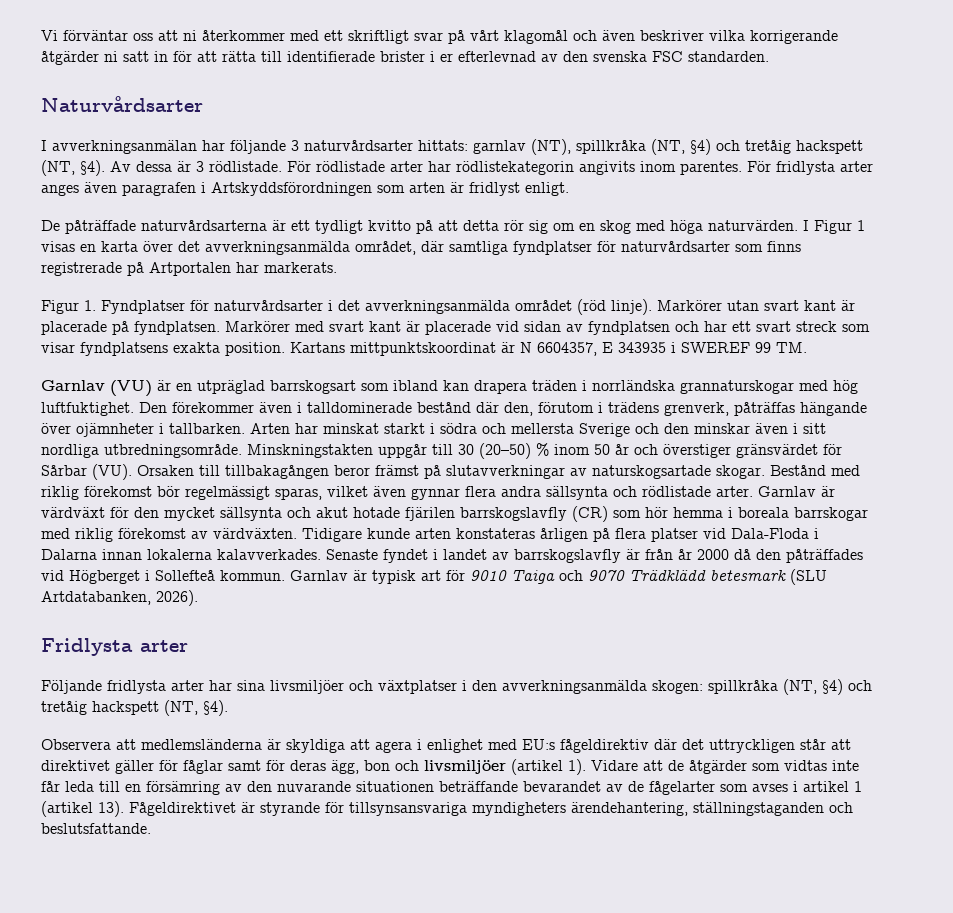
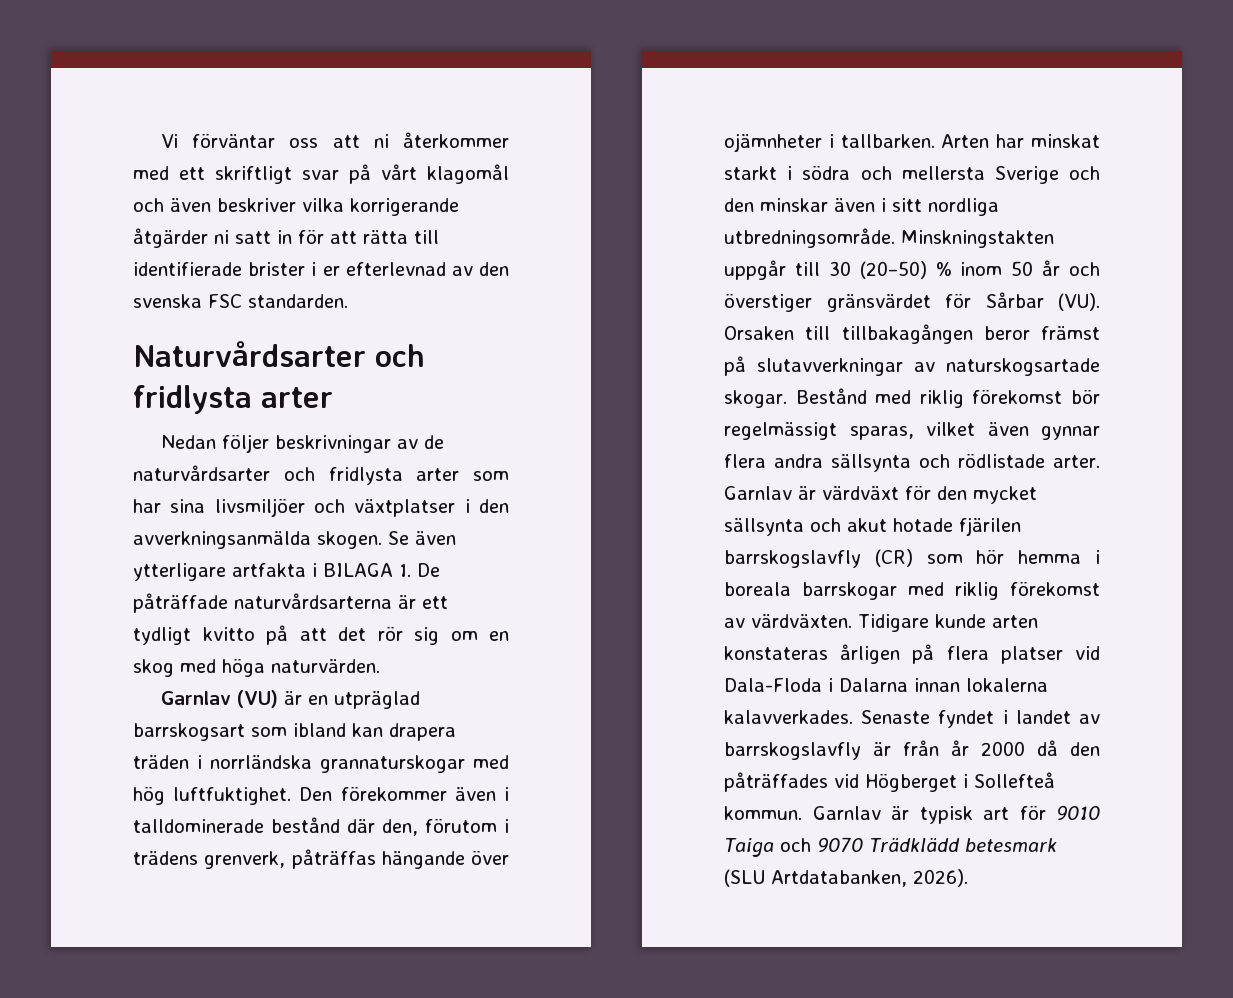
- Naturvårdsarter
- I avverkningsanmälan har följande 3 naturvårdsarter hittats: garnlav (NT), spillkråka (NT, §4) och tretåig hackspett (NT, §4). Av dessa är 3 rödlistade. För rödlistade arter har rödlistekategorin angivits inom parentes. För fridlysta arter anges även paragrafen i Artskyddsförordningen som arten är fridlyst enligt.
- De påträffade naturvårdsarterna är ett tydligt kvitto på att detta rör sig om en skog med höga naturvärden. I Figur 1 visas en karta över det avverkningsanmälda området, där samtliga fyndplatser för naturvårdsarter som finns registrerade på Artportalen har markerats.
- Figur 1. Fyndplatser för naturvårdsarter i det avverkningsanmälda området (röd linje). Markörer utan svart kant är placerade på fyndplatsen. Markörer med svart kant är placerade vid sidan av fyndplatsen och har ett svart streck som visar fyndplatsens exakta position. Kartans mittpunktskoordinat är N 6604357, E 343935 i SWEREF 99 TM.
+ Naturvårdsarter och fridlysta arter
+ Nedan följer beskrivningar av de naturvårdsarter och fridlysta arter som har sina livsmiljöer och växtplatser i den avverkningsanmälda skogen. Se även ytterligare artfakta i BILAGA 1. De påträffade naturvårdsarterna är ett tydligt kvitto på att det rör sig om en skog med höga naturvärden.
- Fridlysta arter
- Följande fridlysta arter har sina livsmiljöer och växtplatser i den avverkningsanmälda skogen: spillkråka (NT, §4) och tretåig hackspett (NT, §4).
- Observera att medlemsländerna är skyldiga att agera i enlighet med EU:s fågeldirektiv där det uttryckligen står att direktivet gäller för fåglar samt för deras ägg, bon och livsmiljöer (artikel 1). Vidare att de åtgärder som vidtas inte får leda till en försämring av den nuvarande situationen beträffande bevarandet av de fågelarter som avses i artikel 1 (artikel 13). Fågeldirektivet är styrande för tillsynsansvariga myndigheters ärendehantering, ställningstaganden och beslutsfattande.

